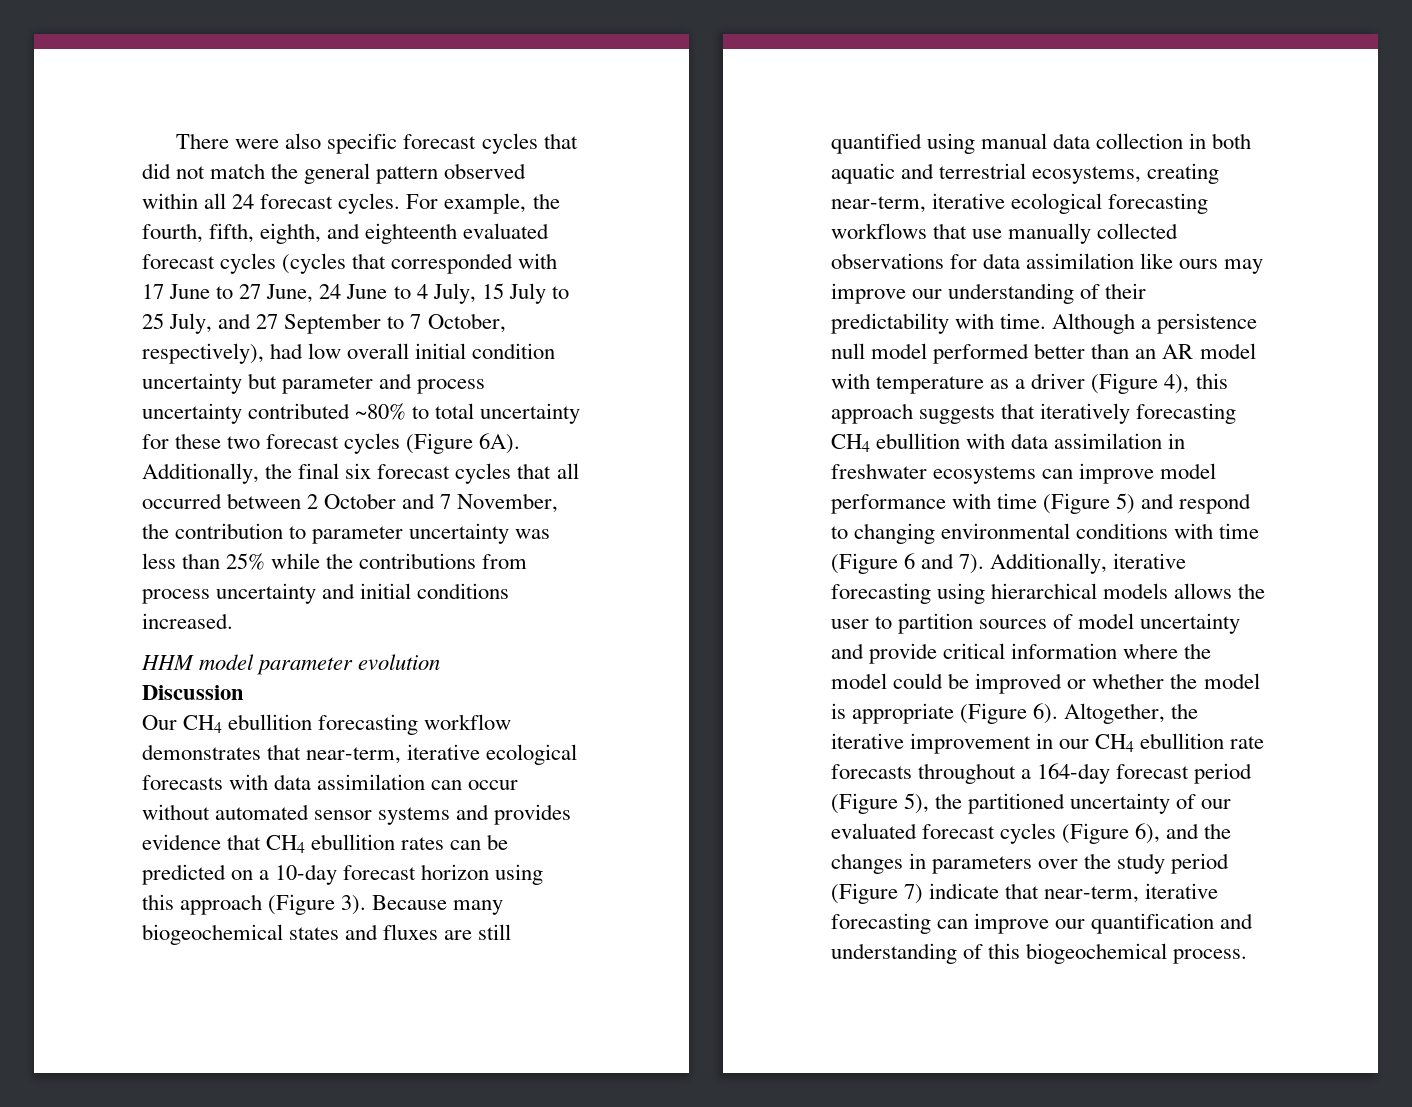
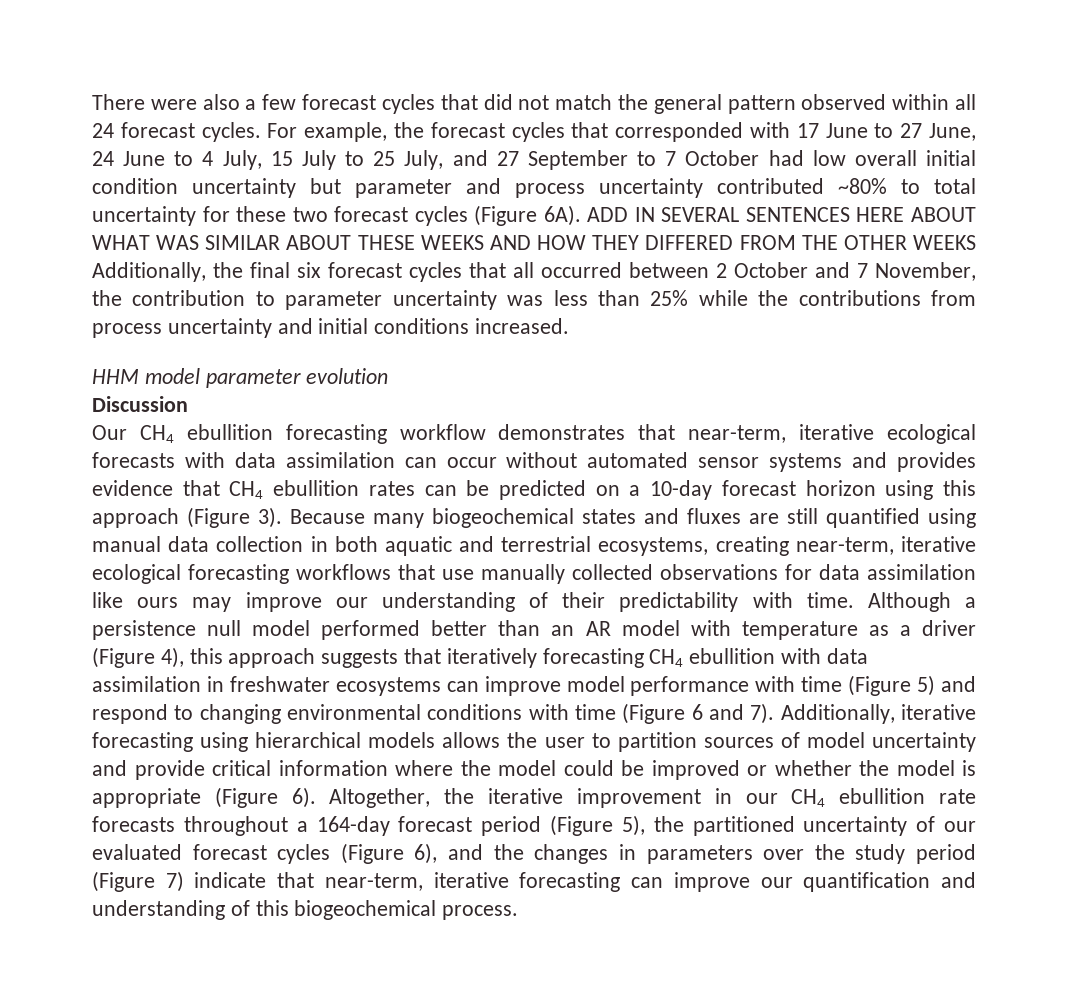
- There were also specific forecast cycles that did not match the general pattern observed within all 24 forecast cycles.
+ There were also a few forecast cycles that did not match the general pattern observed within all 24 forecast cycles.
- For example, the fourth, fifth, eighth, and eighteenth evaluated forecast cycles (cycles that corresponded with 17 June to 27 June, 24 June to 4 July, 15 July to 25 July, and 27 September to 7 October, respectively), had low overall initial condition uncertainty but parameter and process uncertainty contributed ~80% to total uncertainty for these two forecast cycles (Figure 6A).
+ For example, the forecast cycles that corresponded with 17 June to 27 June, 24 June to 4 July, 15 July to 25 July, and 27 September to 7 October had low overall initial condition uncertainty but parameter and process uncertainty contributed ~80% to total uncertainty for these two forecast cycles (Figure 6A).
- Additionally, the final six forecast cycles that all occurred between 2 October and 7 November, the contribution to parameter uncertainty was less than 25% while the contributions from process uncertainty and initial conditions increased.
+ ADD IN SEVERAL SENTENCES HERE ABOUT WHAT WAS SIMILAR ABOUT THESE WEEKS AND HOW THEY DIFFERED FROM THE OTHER WEEKS Additionally, the final six forecast cycles that all occurred between 2 October and 7 November, the contribution to parameter uncertainty was less than 25% while the contributions from process uncertainty and initial conditions increased.

